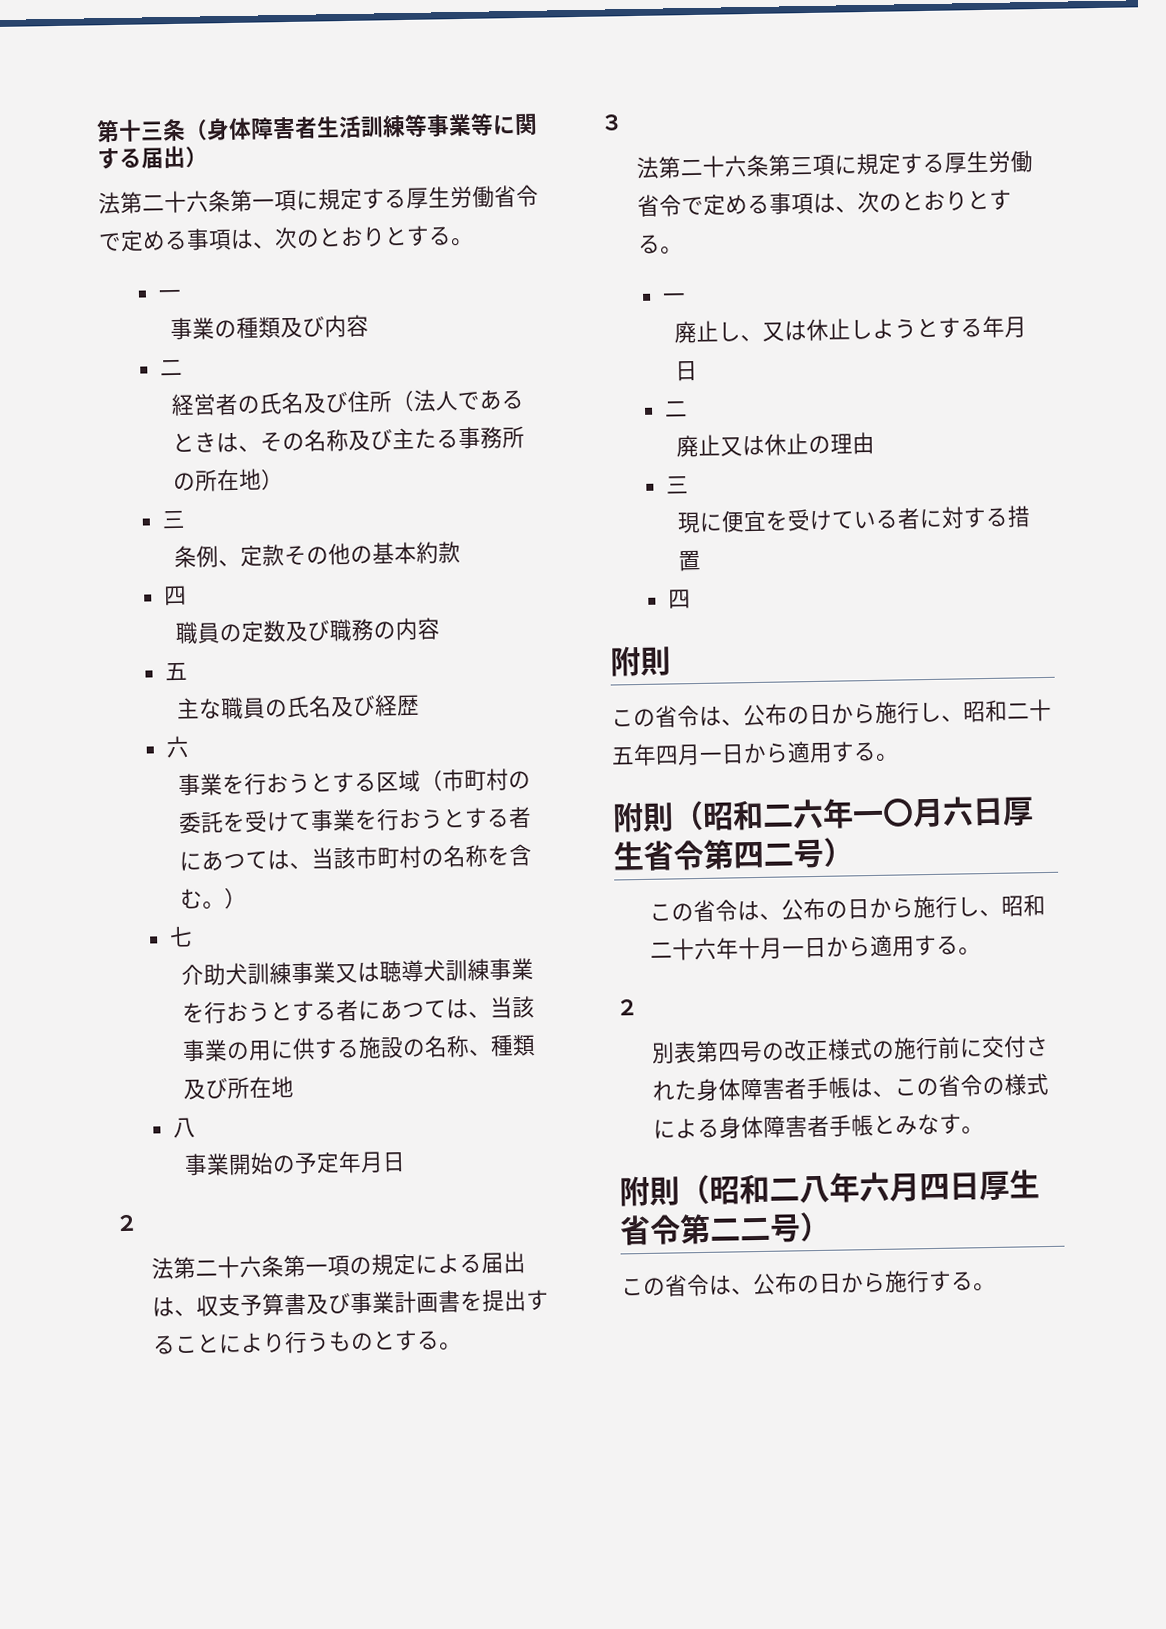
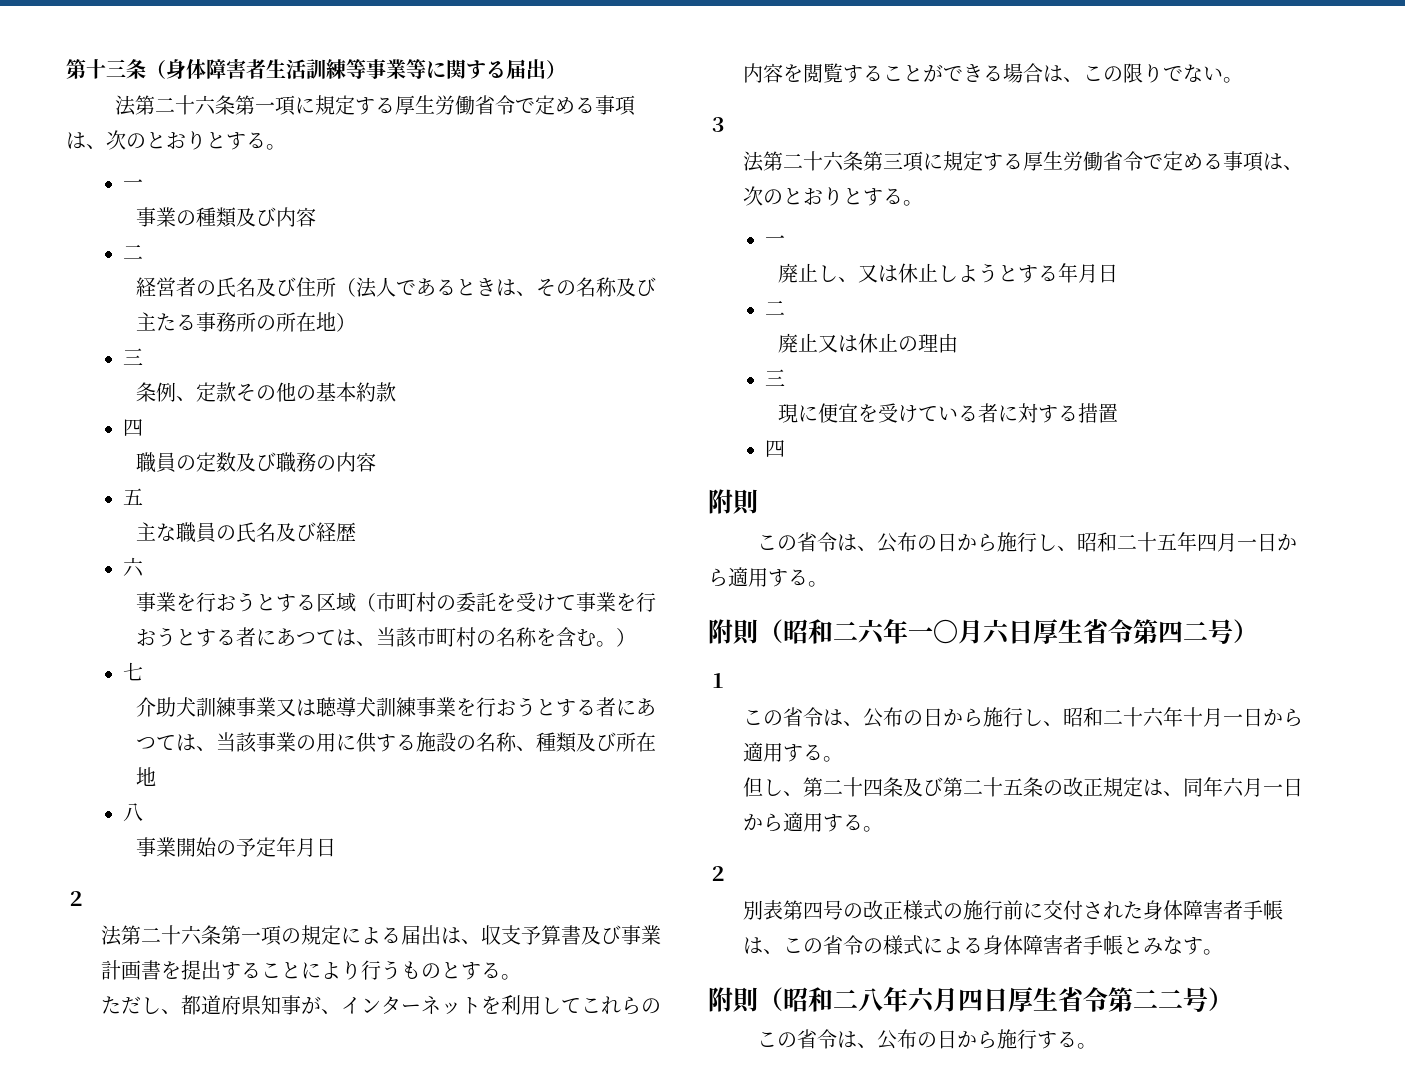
+ ただし、都道府県知事が、インターネットを利用してこれらの内容を閲覧することができる場合は、この限りでない。
+ １
+ 但し、第二十四条及び第二十五条の改正規定は、同年六月一日から適用する。

